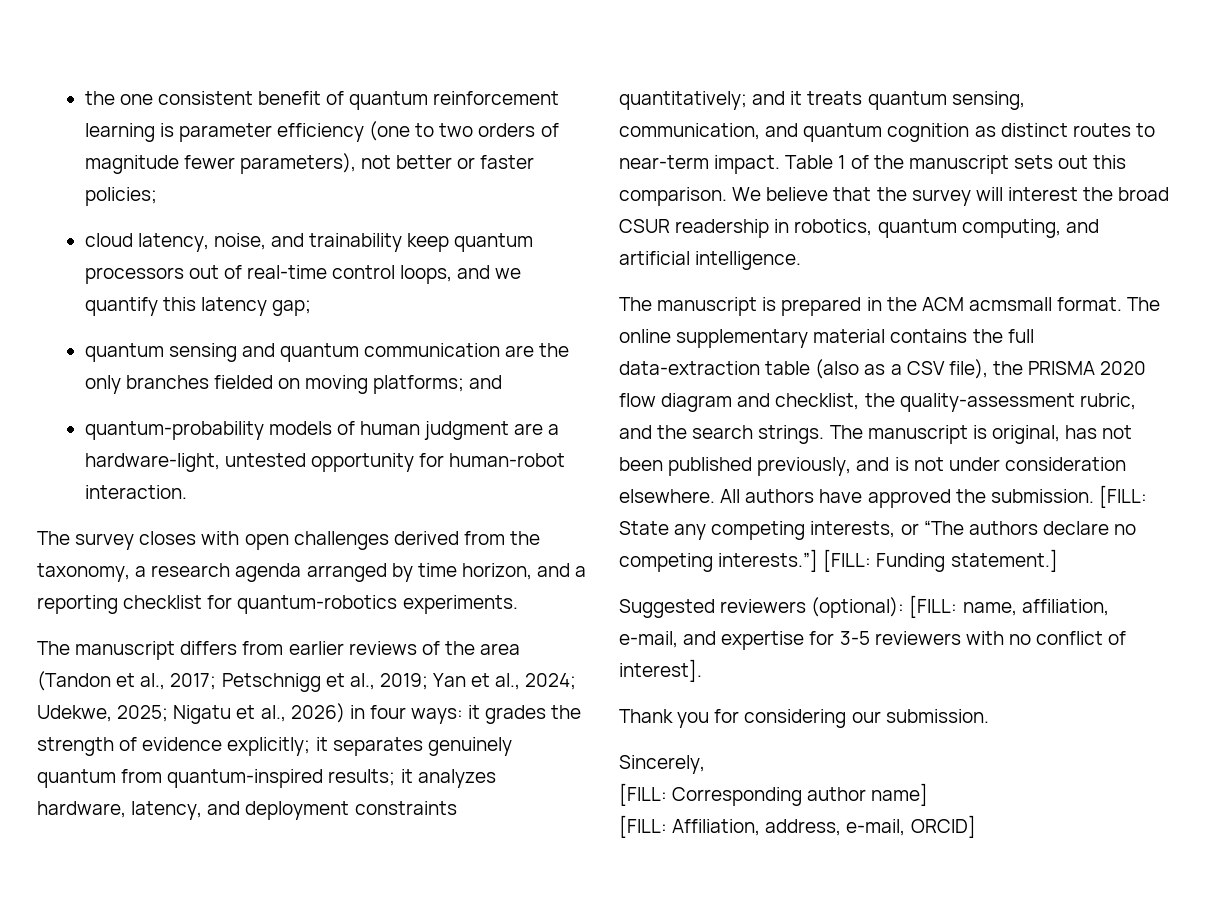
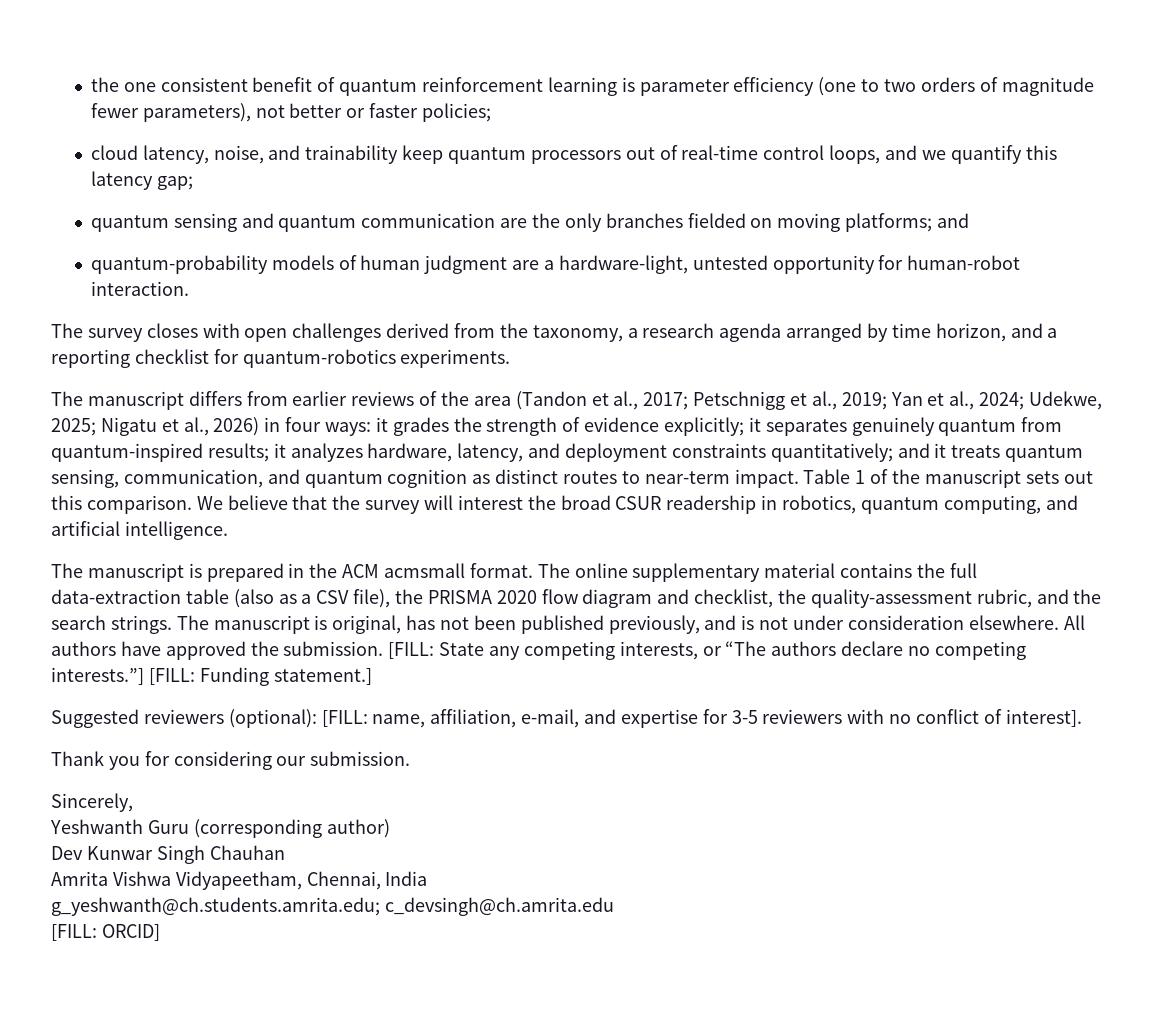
- [FILL: Corresponding author name]
- [FILL: Affiliation, address, e-mail, ORCID]
+ Yeshwanth Guru (corresponding author)
+ Dev Kunwar Singh Chauhan
+ Amrita Vishwa Vidyapeetham, Chennai, India
+ g_yeshwanth@ch.students.amrita.edu; c_devsingh@ch.amrita.edu
+ [FILL: ORCID]

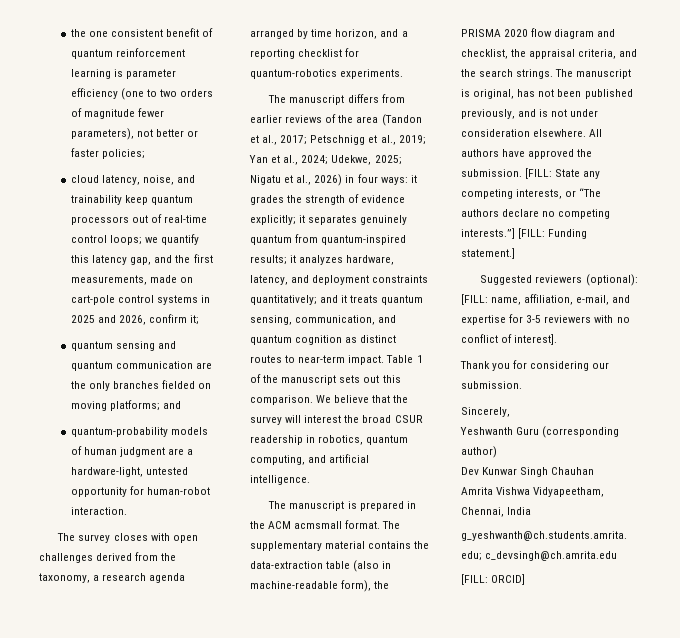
- cloud latency, noise, and trainability keep quantum processors out of real-time control loops, and we quantify this latency gap;
+ cloud latency, noise, and trainability keep quantum processors out of real-time control loops; we quantify this latency gap, and the first measurements, made on cart-pole control systems in 2025 and 2026, confirm it;
- The online supplementary material contains the full data-extraction table (also as a CSV file), the PRISMA 2020 flow diagram and checklist, the quality-assessment rubric, and the search strings.
+ The supplementary material contains the data-extraction table (also in machine-readable form), the PRISMA 2020 flow diagram and checklist, the appraisal criteria, and the search strings.

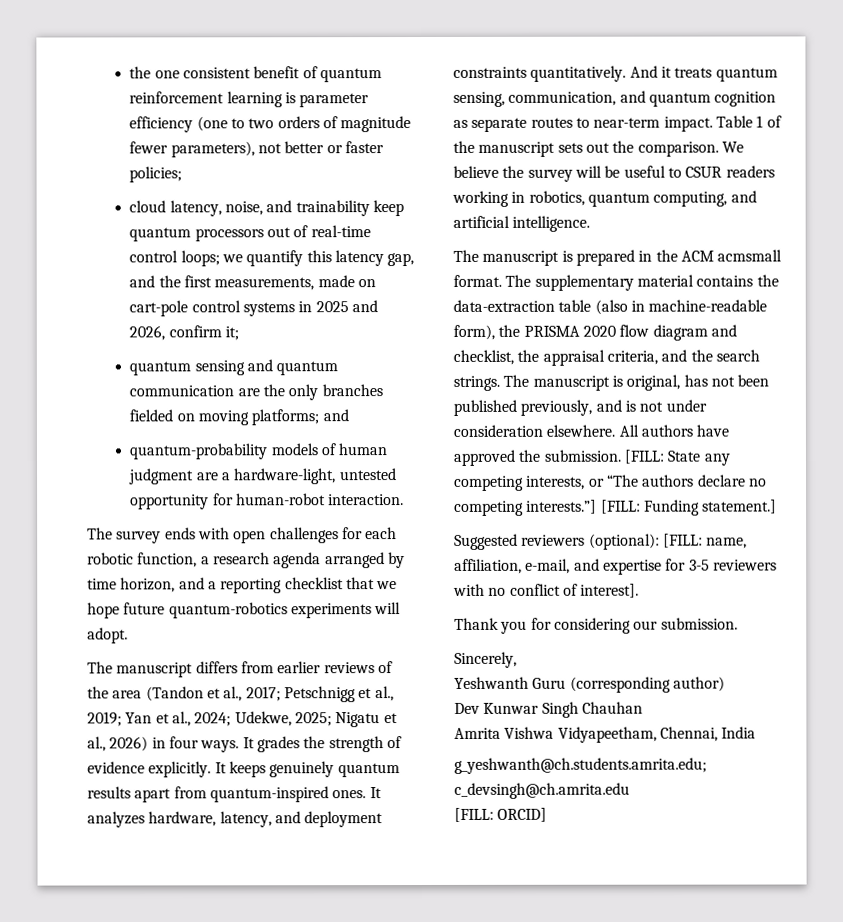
- The survey closes with open challenges derived from the taxonomy, a research agenda arranged by time horizon, and a reporting checklist for quantum-robotics experiments.
+ The survey ends with open challenges for each robotic function, a research agenda arranged by time horizon, and a reporting checklist that we hope future quantum-robotics experiments will adopt.
- The manuscript differs from earlier reviews of the area (Tandon et al., 2017; Petschnigg et al., 2019; Yan et al., 2024; Udekwe, 2025; Nigatu et al., 2026) in four ways: it grades the strength of evidence explicitly; it separates genuinely quantum from quantum-inspired results; it analyzes hardware, latency, and deployment constraints quantitatively; and it treats quantum sensing, communication, and quantum cognition as distinct routes to near-term impact.
+ The manuscript differs from earlier reviews of the area (Tandon et al., 2017; Petschnigg et al., 2019; Yan et al., 2024; Udekwe, 2025; Nigatu et al., 2026) in four ways. It grades the strength of evidence explicitly. It keeps genuinely quantum results apart from quantum-inspired ones. It analyzes hardware, latency, and deployment constraints quantitatively. And it treats quantum sensing, communication, and quantum cognition as separate routes to near-term impact.
- Table 1 of the manuscript sets out this comparison.
+ Table 1 of the manuscript sets out the comparison.
- We believe that the survey will interest the broad CSUR readership in robotics, quantum computing, and artificial intelligence.
+ We believe the survey will be useful to CSUR readers working in robotics, quantum computing, and artificial intelligence.

